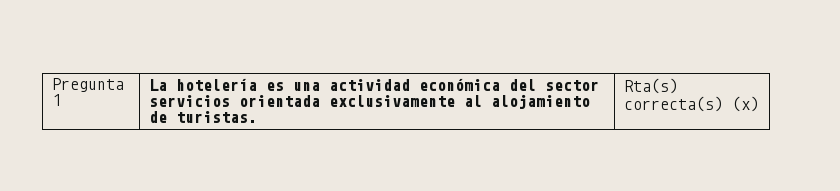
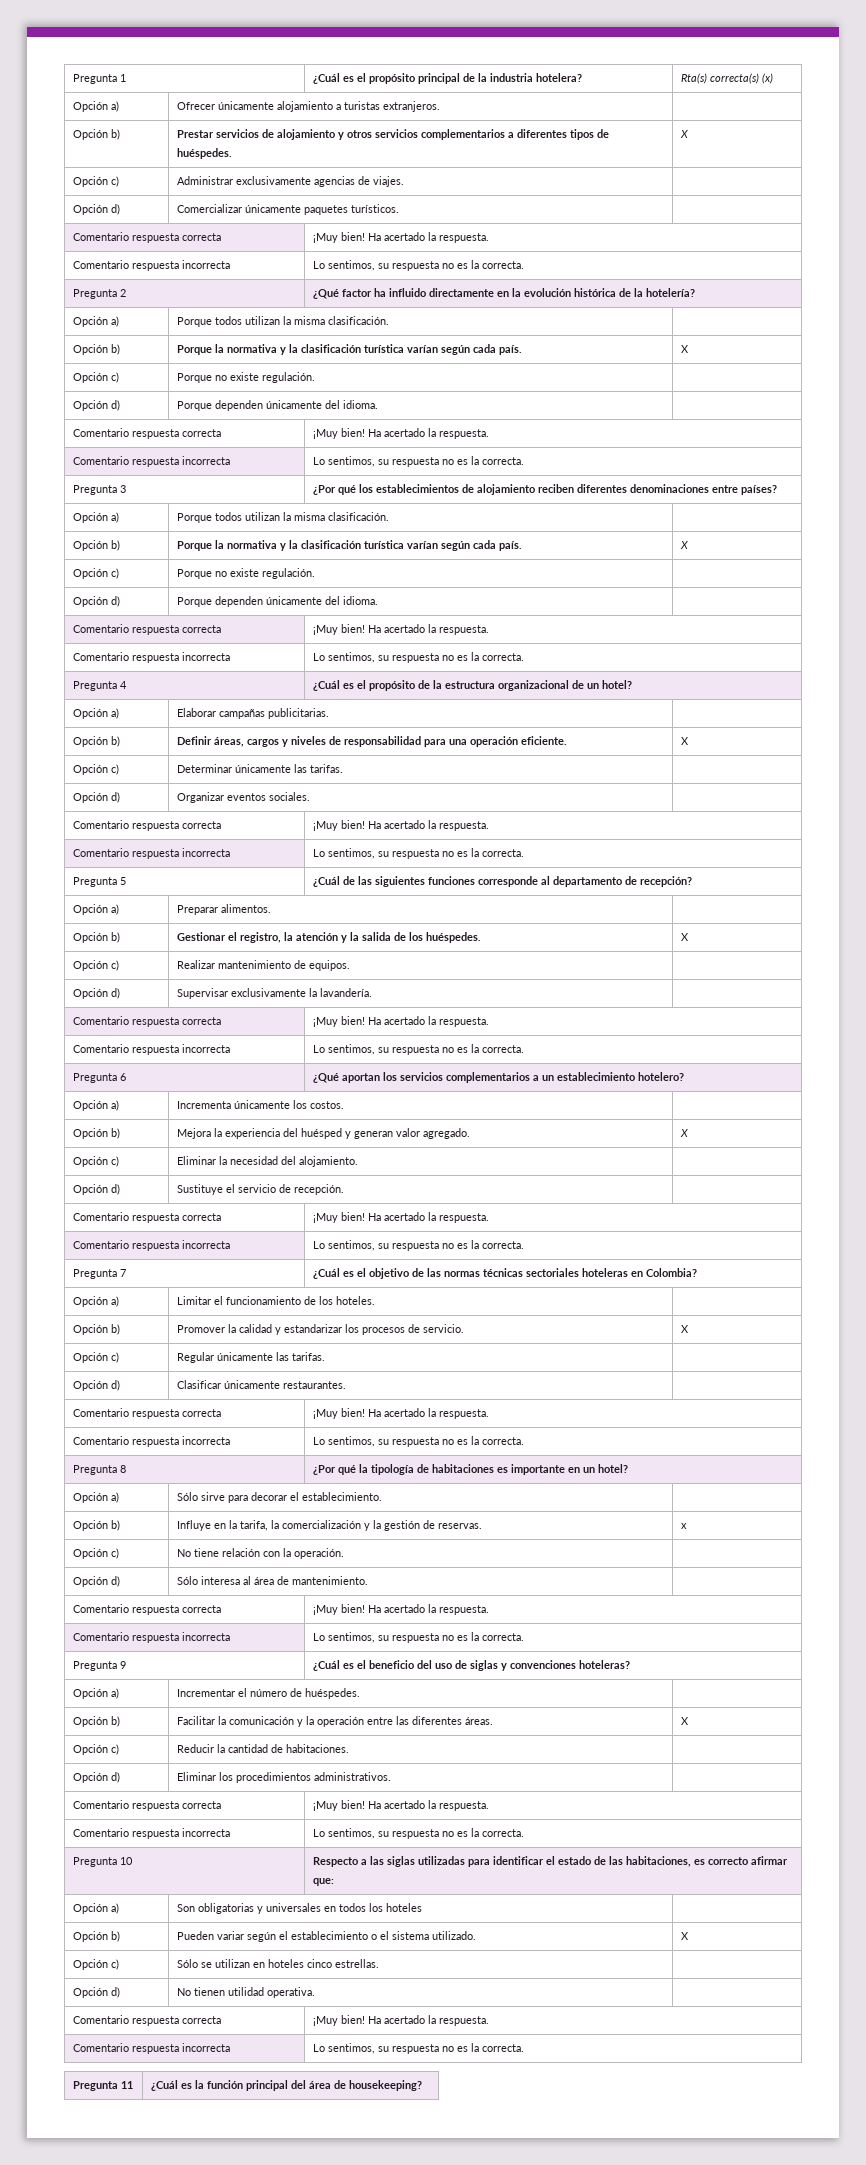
- Pregunta 1 | La hotelería es una actividad económica del sector servicios orientada exclusivamente al alojamiento de turistas. | Rta(s) correcta(s) (x)
+ Pregunta 1 | ¿Cuál es el propósito principal de la industria hotelera? | Rta(s) correcta(s) (x)
+ Opción a) | Ofrecer únicamente alojamiento a turistas extranjeros. |
+ Opción b) | Prestar servicios de alojamiento y otros servicios complementarios a diferentes tipos de huéspedes. | X
+ Opción c) | Administrar exclusivamente agencias de viajes. |
+ Opción d) | Comercializar únicamente paquetes turísticos. |
+ Comentario respuesta correcta | ¡Muy bien! Ha acertado la respuesta.
+ Comentario respuesta incorrecta | Lo sentimos, su respuesta no es la correcta.
+ Pregunta 2 | ¿Qué factor ha influido directamente en la evolución histórica de la hotelería?
+ Opción a) | Porque todos utilizan la misma clasificación. |
+ Opción b) | Porque la normativa y la clasificación turística varían según cada país. | X
+ Opción c) | Porque no existe regulación. |
+ Opción d) | Porque dependen únicamente del idioma. |
+ Comentario respuesta correcta | ¡Muy bien! Ha acertado la respuesta.
+ Comentario respuesta incorrecta | Lo sentimos, su respuesta no es la correcta.
+ Pregunta 3 | ¿Por qué los establecimientos de alojamiento reciben diferentes denominaciones entre países?
+ Opción a) | Porque todos utilizan la misma clasificación. |
+ Opción b) | Porque la normativa y la clasificación turística varían según cada país. | X
+ Opción c) | Porque no existe regulación. |
+ Opción d) | Porque dependen únicamente del idioma. |
+ Comentario respuesta correcta | ¡Muy bien! Ha acertado la respuesta.
+ Comentario respuesta incorrecta | Lo sentimos, su respuesta no es la correcta.
+ Pregunta 4 | ¿Cuál es el propósito de la estructura organizacional de un hotel?
+ Opción a) | Elaborar campañas publicitarias. |
+ Opción b) | Definir áreas, cargos y niveles de responsabilidad para una operación eficiente. | X
+ Opción c) | Determinar únicamente las tarifas. |
+ Opción d) | Organizar eventos sociales. |
+ Comentario respuesta correcta | ¡Muy bien! Ha acertado la respuesta.
+ Comentario respuesta incorrecta | Lo sentimos, su respuesta no es la correcta.
+ Pregunta 5 | ¿Cuál de las siguientes funciones corresponde al departamento de recepción?
+ Opción a) | Preparar alimentos. |
+ Opción b) | Gestionar el registro, la atención y la salida de los huéspedes. | X
+ Opción c) | Realizar mantenimiento de equipos. |
+ Opción d) | Supervisar exclusivamente la lavandería. |
+ Comentario respuesta correcta | ¡Muy bien! Ha acertado la respuesta.
+ Comentario respuesta incorrecta | Lo sentimos, su respuesta no es la correcta.
+ Pregunta 6 | ¿Qué aportan los servicios complementarios a un establecimiento hotelero?
+ Opción a) | Incrementa únicamente los costos. |
+ Opción b) | Mejora la experiencia del huésped y generan valor agregado. | X
+ Opción c) | Eliminar la necesidad del alojamiento. |
+ Opción d) | Sustituye el servicio de recepción. |
+ Comentario respuesta correcta | ¡Muy bien! Ha acertado la respuesta.
+ Comentario respuesta incorrecta | Lo sentimos, su respuesta no es la correcta.
+ Pregunta 7 | ¿Cuál es el objetivo de las normas técnicas sectoriales hoteleras en Colombia?
+ Opción a) | Limitar el funcionamiento de los hoteles. |
+ Opción b) | Promover la calidad y estandarizar los procesos de servicio. | X
+ Opción c) | Regular únicamente las tarifas. |
+ Opción d) | Clasificar únicamente restaurantes. |
+ Comentario respuesta correcta | ¡Muy bien! Ha acertado la respuesta.
+ Comentario respuesta incorrecta | Lo sentimos, su respuesta no es la correcta.
+ Pregunta 8 | ¿Por qué la tipología de habitaciones es importante en un hotel?
+ Opción a) | Sólo sirve para decorar el establecimiento. |
+ Opción b) | Influye en la tarifa, la comercialización y la gestión de reservas. | x
+ Opción c) | No tiene relación con la operación. |
+ Opción d) | Sólo interesa al área de mantenimiento. |
+ Comentario respuesta correcta | ¡Muy bien! Ha acertado la respuesta.
+ Comentario respuesta incorrecta | Lo sentimos, su respuesta no es la correcta.
+ Pregunta 9 | ¿Cuál es el beneficio del uso de siglas y convenciones hoteleras?
+ Opción a) | Incrementar el número de huéspedes. |
+ Opción b) | Facilitar la comunicación y la operación entre las diferentes áreas. | X
+ Opción c) | Reducir la cantidad de habitaciones. |
+ Opción d) | Eliminar los procedimientos administrativos. |
+ Comentario respuesta correcta | ¡Muy bien! Ha acertado la respuesta.
+ Comentario respuesta incorrecta | Lo sentimos, su respuesta no es la correcta.
+ Pregunta 10 | Respecto a las siglas utilizadas para identificar el estado de las habitaciones, es correcto afirmar que:
+ Opción a) | Son obligatorias y universales en todos los hoteles |
+ Opción b) | Pueden variar según el establecimiento o el sistema utilizado. | X
+ Opción c) | Sólo se utilizan en hoteles cinco estrellas. |
+ Opción d) | No tienen utilidad operativa. |
+ Comentario respuesta correcta | ¡Muy bien! Ha acertado la respuesta.
+ Comentario respuesta incorrecta | Lo sentimos, su respuesta no es la correcta.
+ Pregunta 11 | ¿Cuál es la función principal del área de housekeeping?

